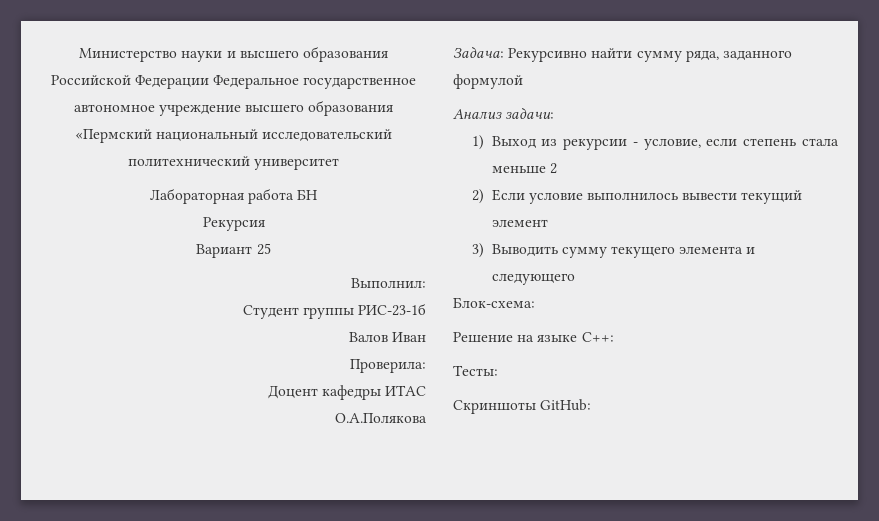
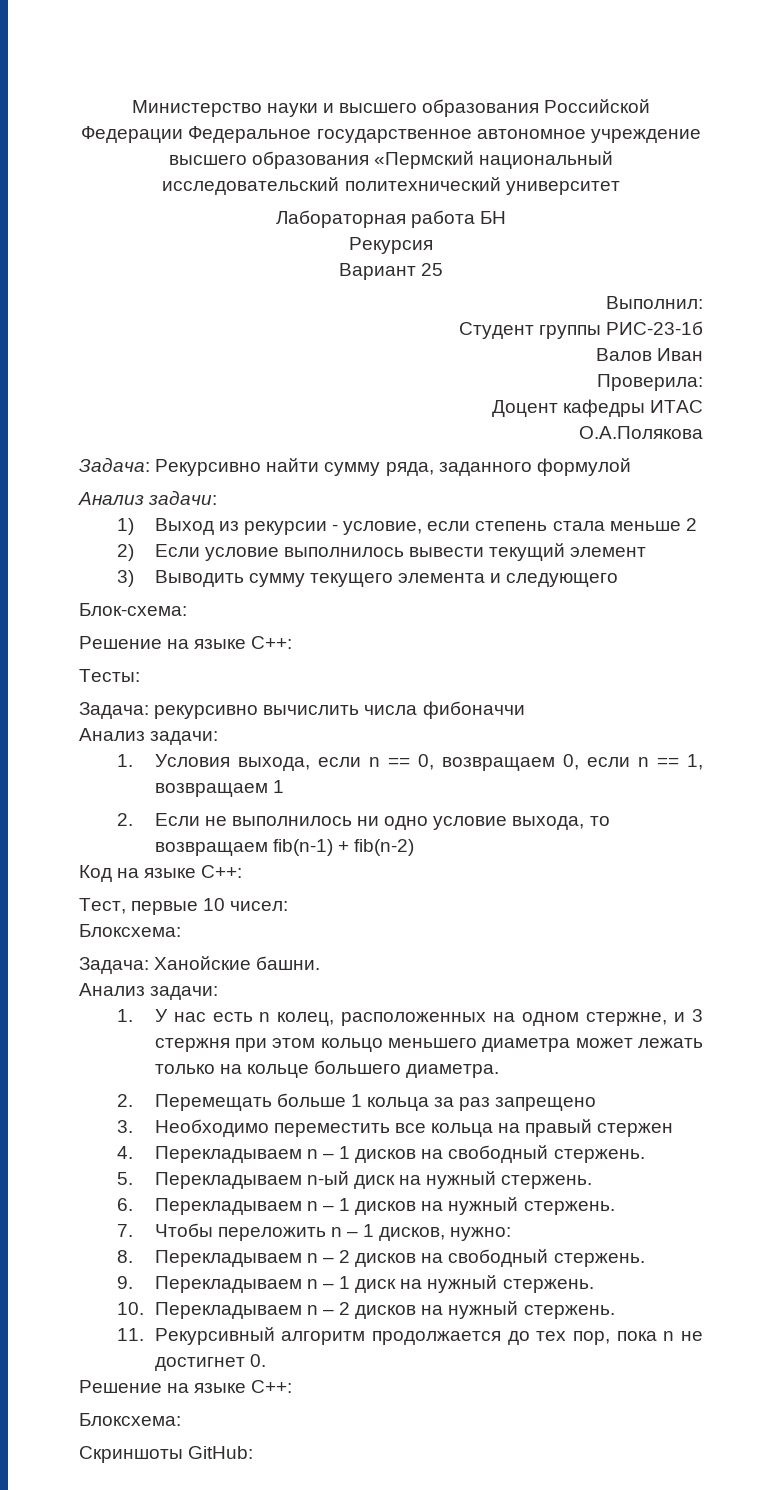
+ Задача: рекурсивно вычислить числа фибоначчи
+ Анализ задачи:
+ 1. Условия выхода, если n == 0, возвращаем 0, если n == 1, возвращаем 1
+ 2. Если не выполнилось ни одно условие выхода, то возвращаем fib(n-1) + fib(n-2)
+ Код на языке C++:
+ Тест, первые 10 чисел:
+ Блоксхема:
+ Задача: Ханойские башни.
+ Анализ задачи:
+ 1. У нас есть n колец, расположенных на одном стержне, и 3 стержня при этом кольцо меньшего диаметра может лежать только на кольце большего диаметра.
+ 2. Перемещать больше 1 кольца за раз запрещено
+ 3. Необходимо переместить все кольца на правый стержен
+ 4. Перекладываем n – 1 дисков на свободный стержень.
+ 5. Перекладываем n-ый диск на нужный стержень.
+ 6. Перекладываем n – 1 дисков на нужный стержень.
+ 7. Чтобы переложить n – 1 дисков, нужно:
+ 8. Перекладываем n – 2 дисков на свободный стержень.
+ 9. Перекладываем n – 1 диск на нужный стержень.
+ 10. Перекладываем n – 2 дисков на нужный стержень.
+ 11. Рекурсивный алгоритм продолжается до тех пор, пока n не достигнет 0.
+ Решение на языке C++:
+ Блоксхема:

